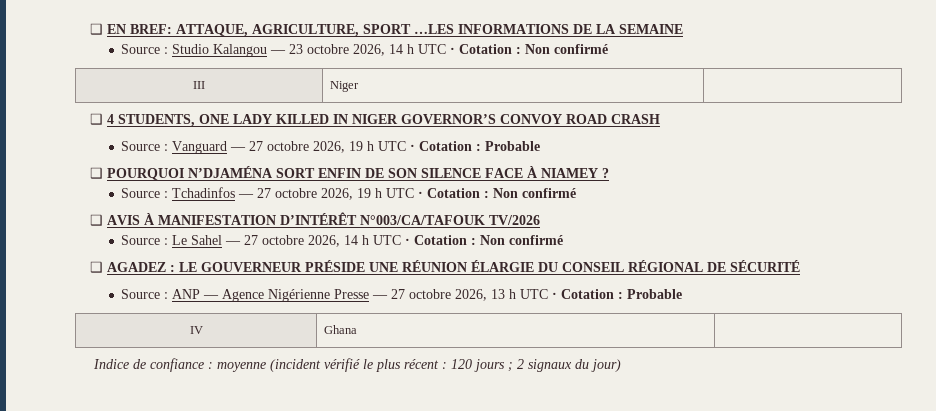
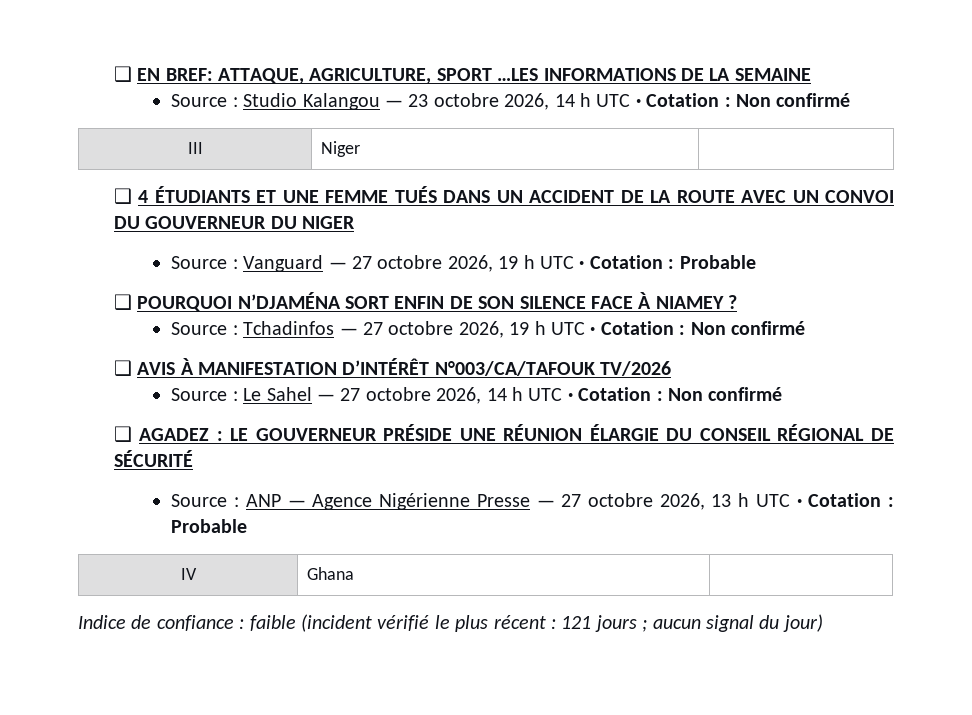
- ❑ 4 STUDENTS, ONE LADY KILLED IN NIGER GOVERNOR’S CONVOY ROAD CRASH
+ ❑ 4 ÉTUDIANTS ET UNE FEMME TUÉS DANS UN ACCIDENT DE LA ROUTE AVEC UN CONVOI DU GOUVERNEUR DU NIGER
- Indice de confiance : moyenne (incident vérifié le plus récent : 120 jours ; 2 signaux du jour)
+ Indice de confiance : faible (incident vérifié le plus récent : 121 jours ; aucun signal du jour)

